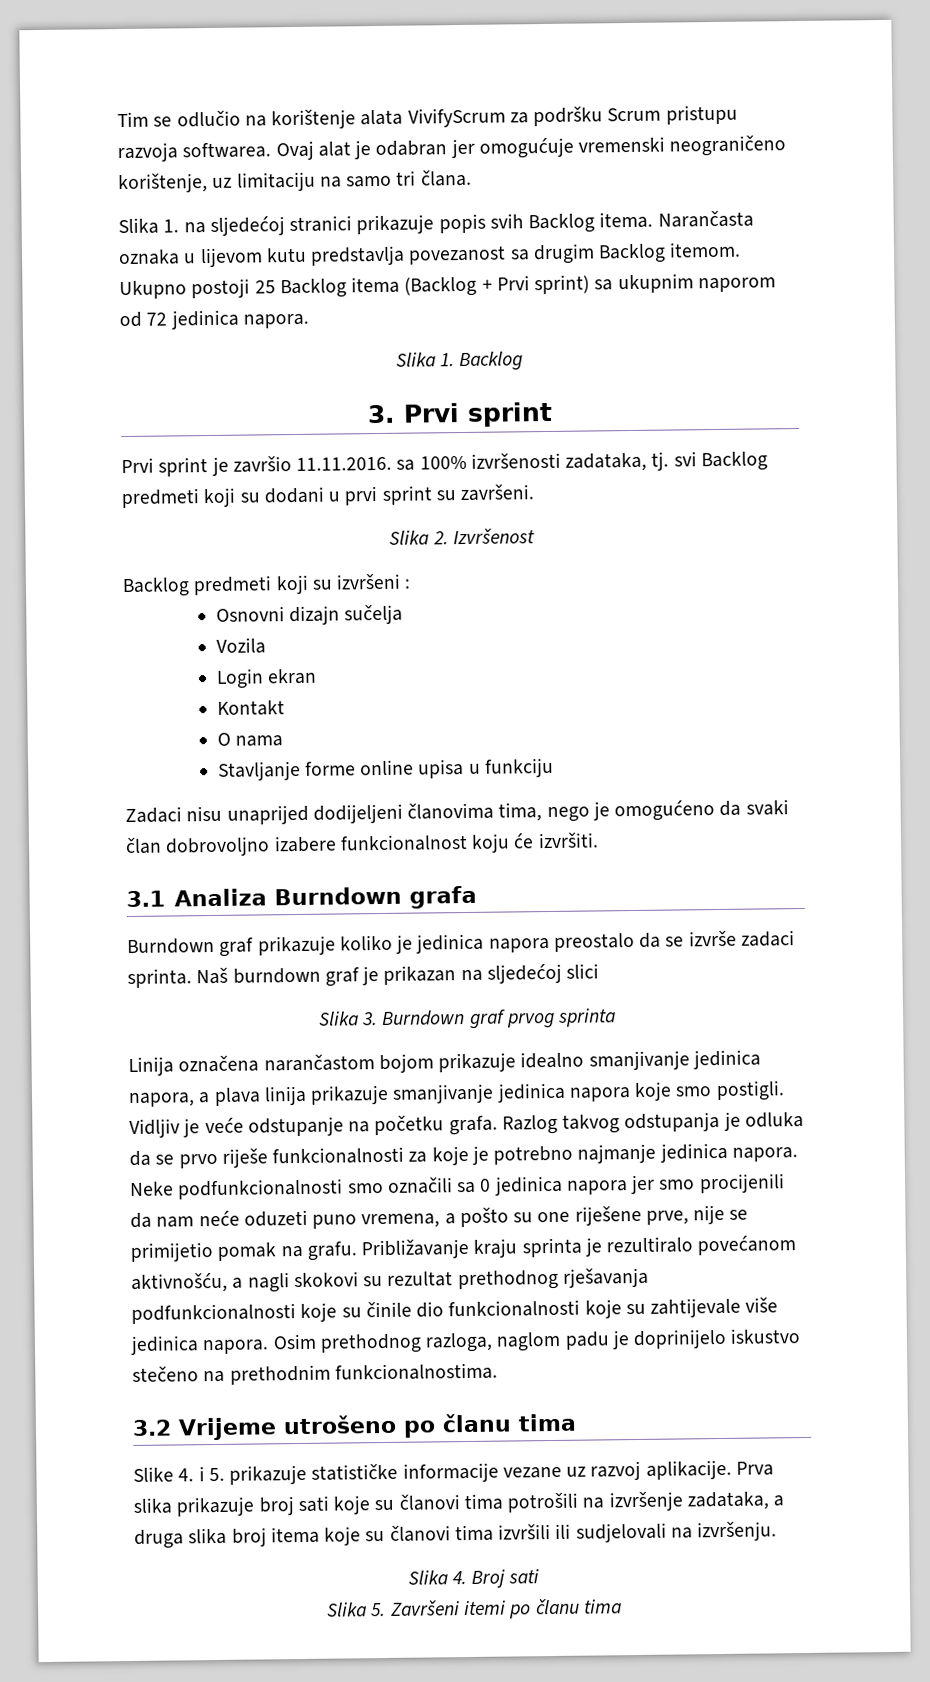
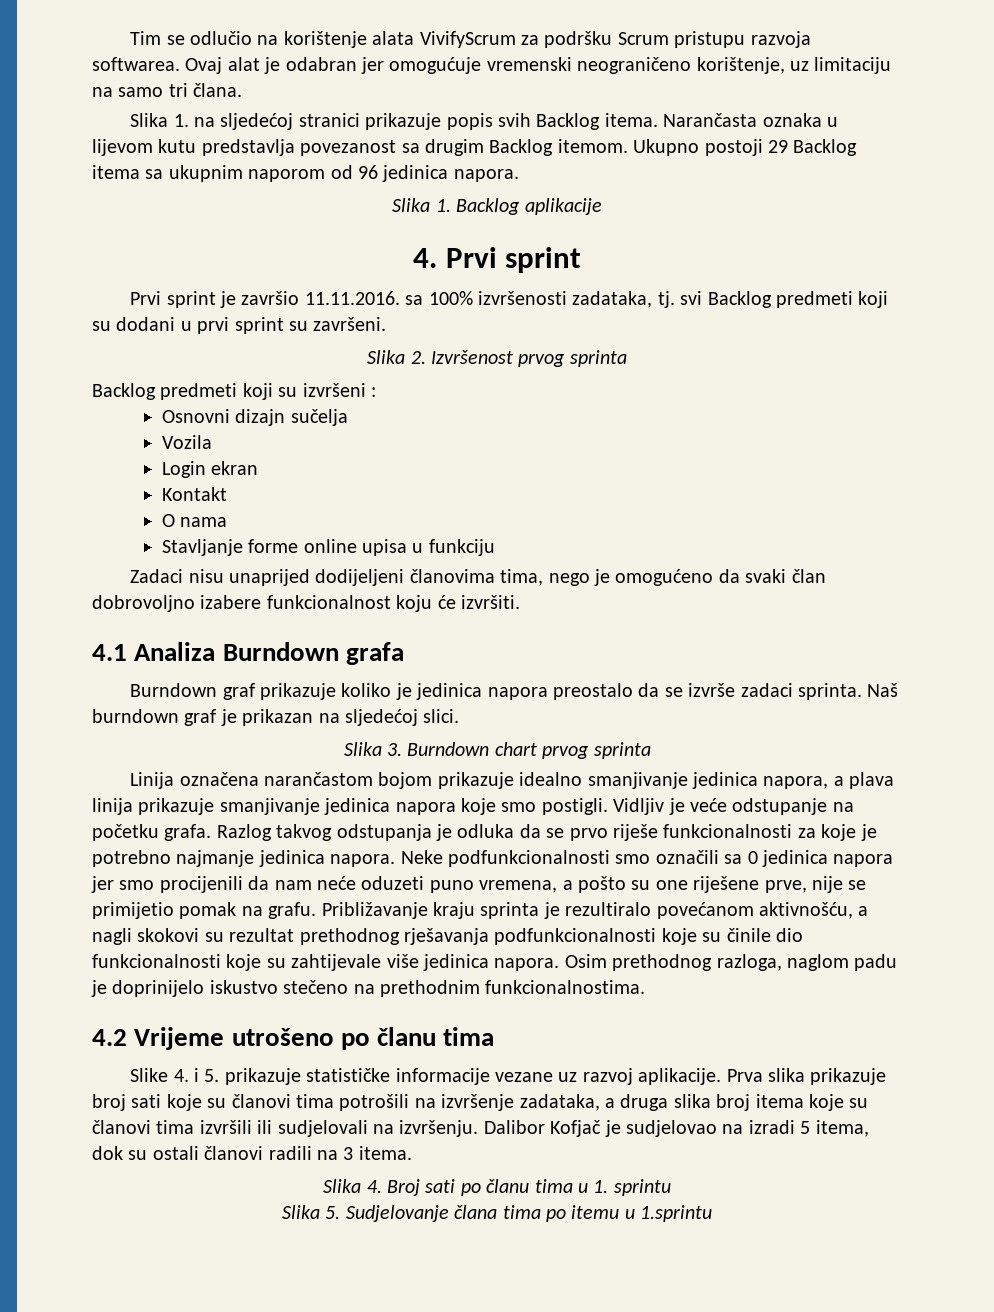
- Ukupno postoji 25 Backlog itema (Backlog + Prvi sprint) sa ukupnim naporom od 72 jedinica napora.
+ Ukupno postoji 29 Backlog itema sa ukupnim naporom od 96 jedinica napora.
- Slika 1. Backlog
- 3. Prvi sprint
+ Slika 1. Backlog aplikacije
+ 4. Prvi sprint
- Slika 2. Izvršenost
+ Slika 2. Izvršenost prvog sprinta
- 3.1 Analiza Burndown grafa
+ 4.1 Analiza Burndown grafa
- Naš burndown graf je prikazan na sljedećoj slici
+ Naš burndown graf je prikazan na sljedećoj slici.
- Slika 3. Burndown graf prvog sprinta
+ Slika 3. Burndown chart prvog sprinta
- 3.2 Vrijeme utrošeno po članu tima
+ 4.2 Vrijeme utrošeno po članu tima
- Prva slika prikazuje broj sati koje su članovi tima potrošili na izvršenje zadataka, a druga slika broj itema koje su članovi tima izvršili ili sudjelovali na izvršenju.
- Slika 4. Broj sati
- Slika 5. Završeni itemi po članu tima
+ Prva slika prikazuje broj sati koje su članovi tima potrošili na izvršenje zadataka, a druga slika broj itema koje su članovi tima izvršili ili sudjelovali na izvršenju. Dalibor Kofjač je sudjelovao na izradi 5 itema, dok su ostali članovi radili na 3 itema.
+ Slika 4. Broj sati po članu tima u 1. sprintu
+ Slika 5. Sudjelovanje člana tima po itemu u 1.sprintu

